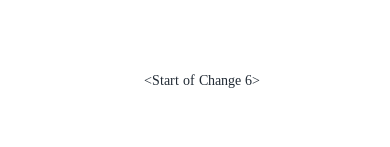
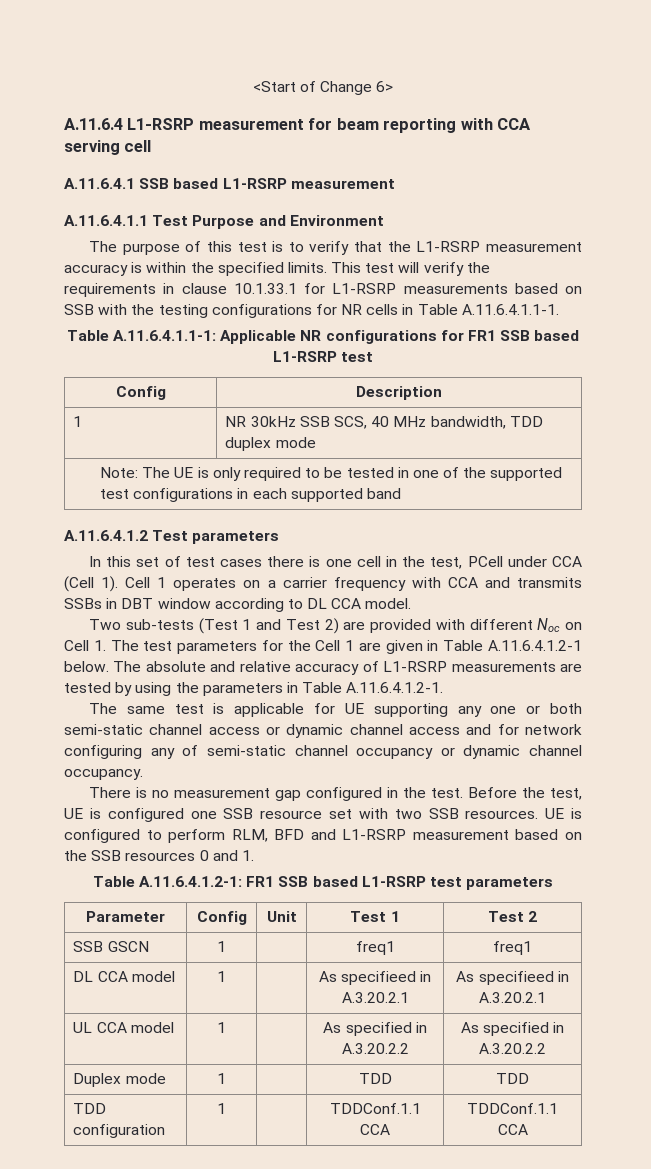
+ A.11.6.4 L1-RSRP measurement for beam reporting with CCA serving cell
+ A.11.6.4.1 SSB based L1-RSRP measurement
+ A.11.6.4.1.1 Test Purpose and Environment
+ The purpose of this test is to verify that the L1-RSRP measurement accuracy is within the specified limits. This test will verify the requirements in clause 10.1.33.1 for L1-RSRP measurements based on SSB with the testing configurations for NR cells in Table A.11.6.4.1.1-1.
+ Table A.11.6.4.1.1-1: Applicable NR configurations for FR1 SSB based L1-RSRP test
+ Config | Description
+ 1 | NR 30kHz SSB SCS, 40 MHz bandwidth, TDD duplex mode
+ Note: The UE is only required to be tested in one of the supported test configurations in each supported band
+ A.11.6.4.1.2 Test parameters
+ In this set of test cases there is one cell in the test, PCell under CCA (Cell 1). Cell 1 operates on a carrier frequency with CCA and transmits SSBs in DBT window according to DL CCA model.
+ Two sub-tests (Test 1 and Test 2) are provided with different Noc on Cell 1. The test parameters for the Cell 1 are given in Table A.11.6.4.1.2-1 below. The absolute and relative accuracy of L1-RSRP measurements are tested by using the parameters in Table A.11.6.4.1.2-1.
+ The same test is applicable for UE supporting any one or both semi-static channel access or dynamic channel access and for network configuring any of semi-static channel occupancy or dynamic channel occupancy.
+ There is no measurement gap configured in the test. Before the test, UE is configured one SSB resource set with two SSB resources. UE is configured to perform RLM, BFD and L1-RSRP measurement based on the SSB resources 0 and 1.
+ Table A.11.6.4.1.2-1: FR1 SSB based L1-RSRP test parameters
+ Parameter | Config | Unit | Test 1 | Test 2
+ SSB GSCN | 1 | | freq1 | freq1
+ DL CCA model | 1 | | As specifieed in A.3.20.2.1 | As specifieed in A.3.20.2.1
+ UL CCA model | 1 | | As specified in A.3.20.2.2 | As specified in A.3.20.2.2
+ Duplex mode | 1 | | TDD | TDD
+ TDD configuration | 1 | | TDDConf.1.1 CCA | TDDConf.1.1 CCA

